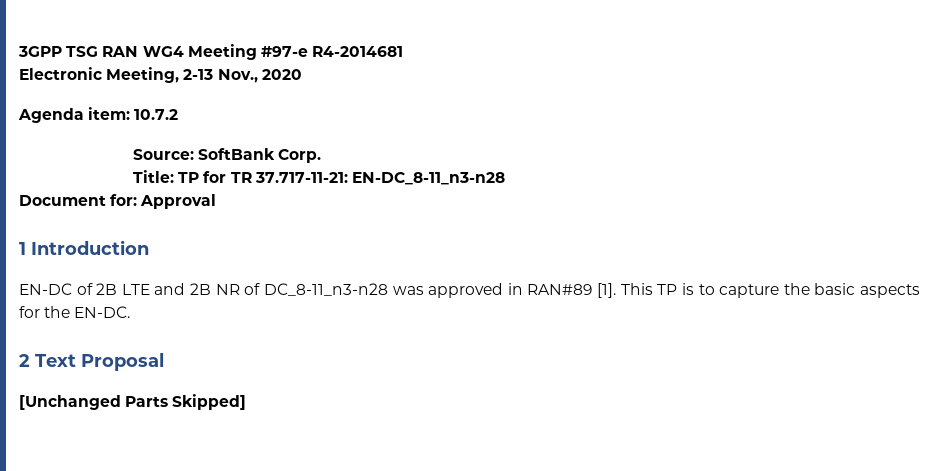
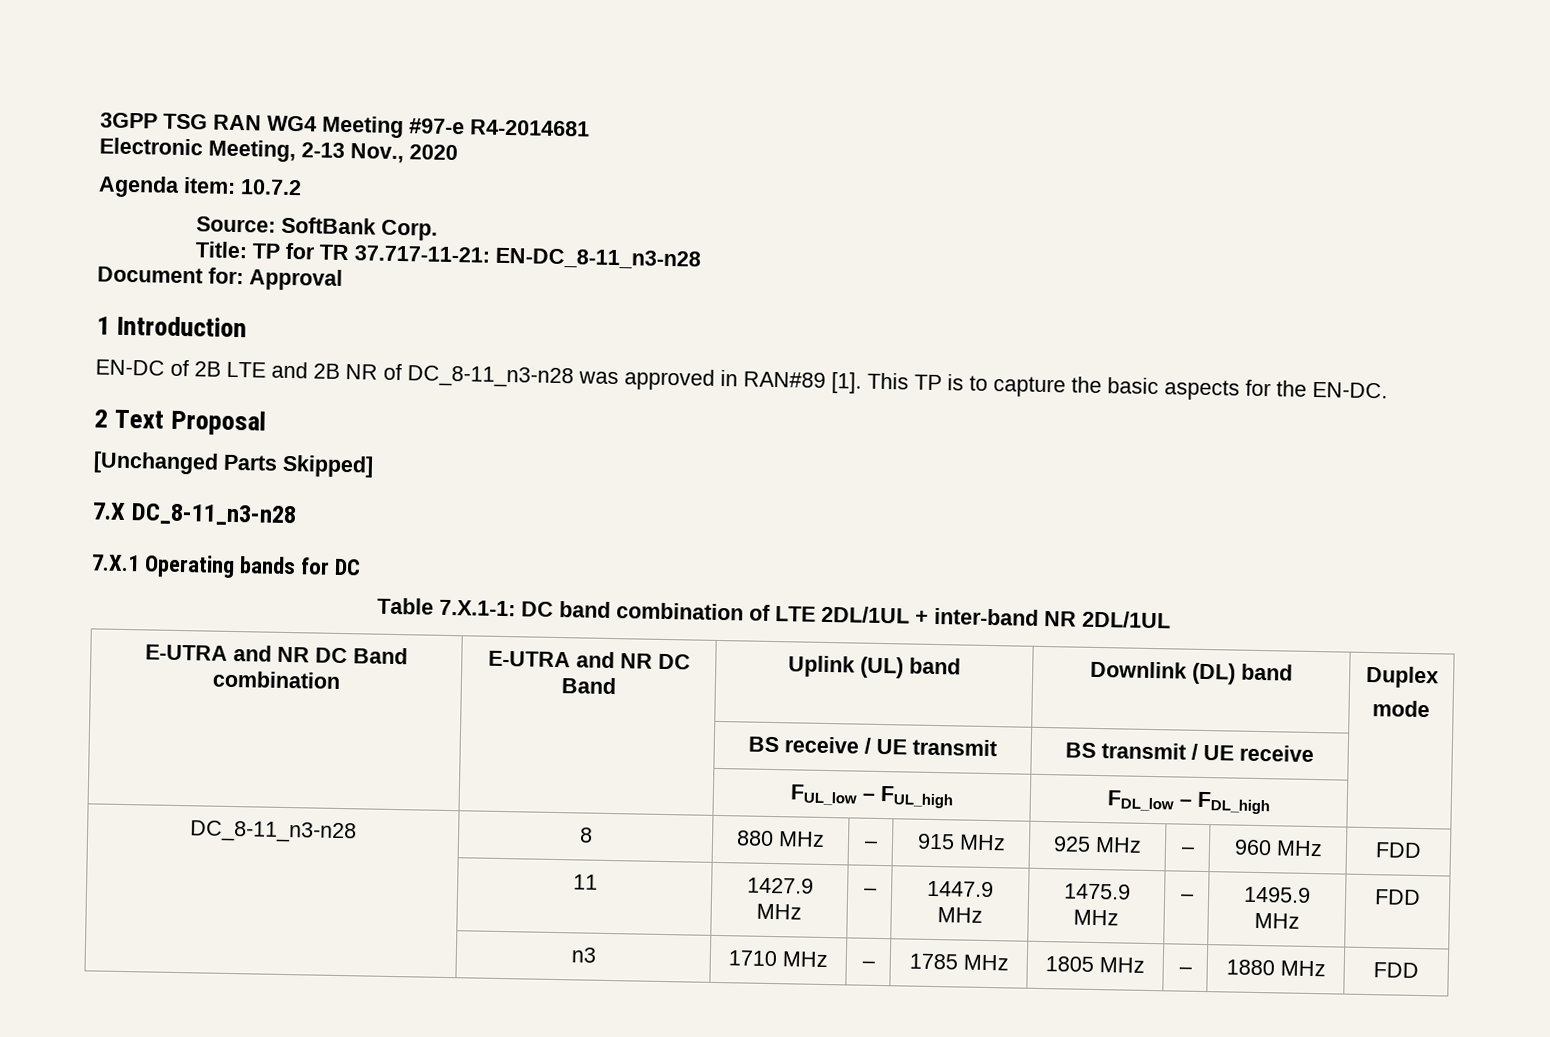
+ 7.X DC_8-11_n3-n28
+ 7.X.1 Operating bands for DC
+ Table 7.X.1-1: DC band combination of LTE 2DL/1UL + inter-band NR 2DL/1UL
+ E-UTRA and NR DC Band combination | E-UTRA and NR DC Band | Uplink (UL) band | Downlink (DL) band | Duplex
+ mode
+ | | BS receive / UE transmit | BS transmit / UE receive |
+ | | FUL_low – FUL_high | FDL_low – FDL_high |
+ DC_8-11_n3-n28 | 8 | 880 MHz | – | 915 MHz | 925 MHz | – | 960 MHz | FDD
+ | 11 | 1427.9 MHz | – | 1447.9 MHz | 1475.9 MHz | – | 1495.9 MHz | FDD
+ | n3 | 1710 MHz | – | 1785 MHz | 1805 MHz | – | 1880 MHz | FDD

